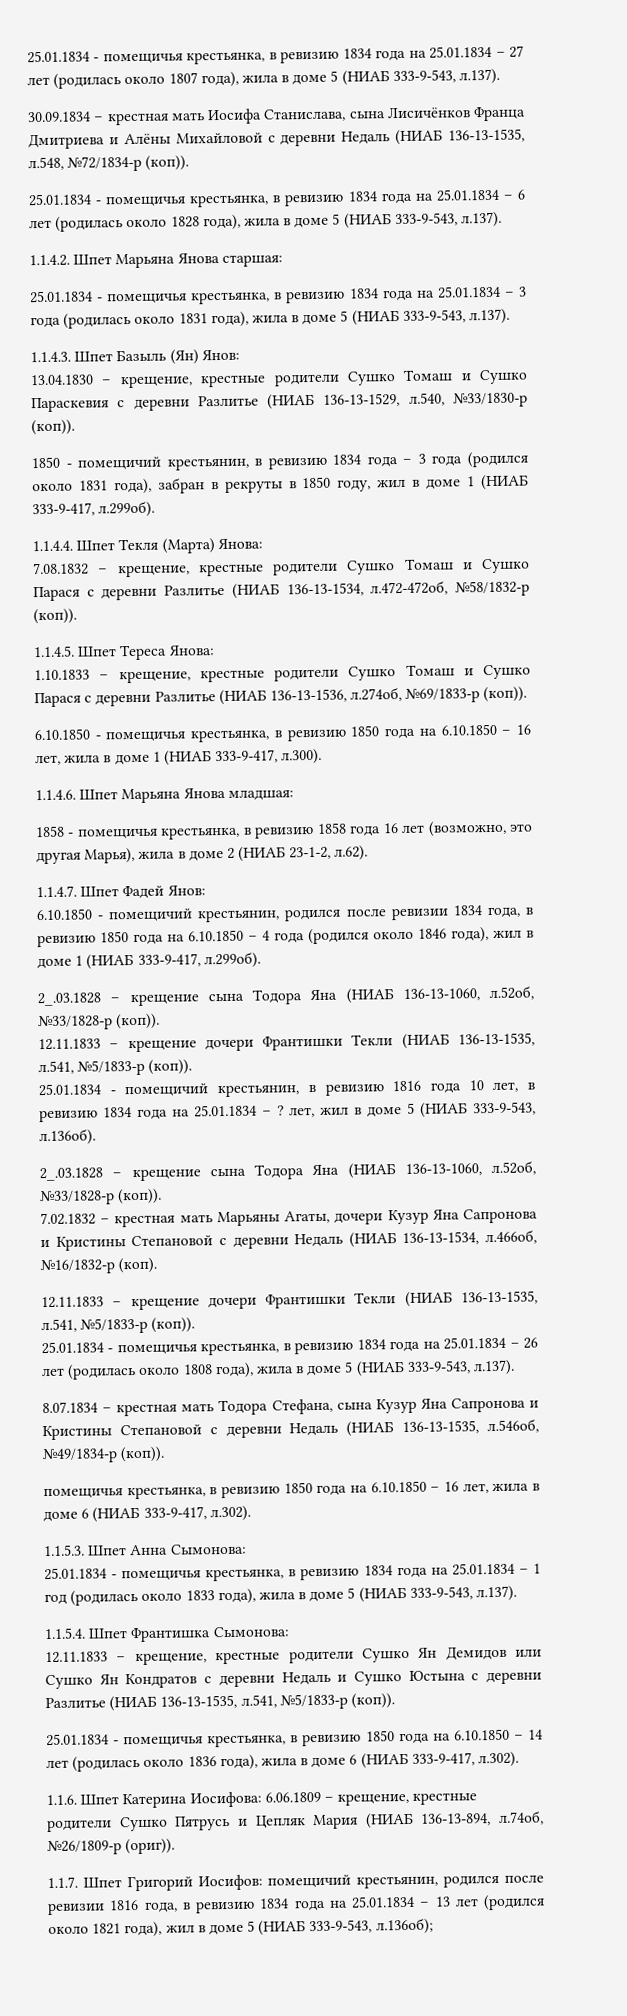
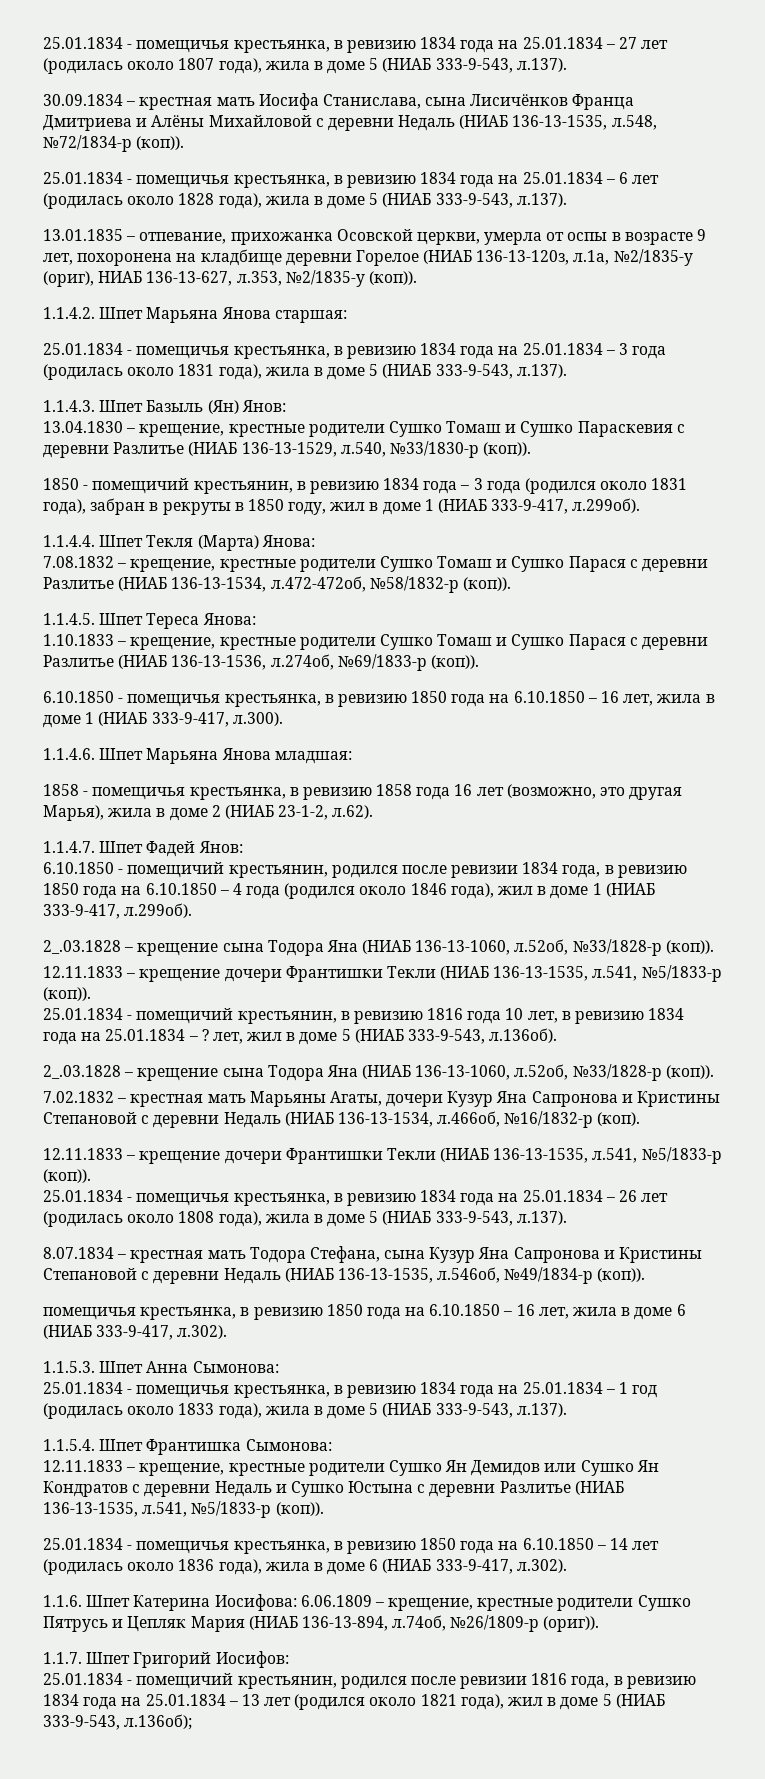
+ 13.01.1835 – отпевание, прихожанка Осовской церкви, умерла от оспы в возрасте 9 лет, похоронена на кладбище деревни Горелое (НИАБ 136-13-120з, л.1а, №2/1835-у (ориг), НИАБ 136-13-627, л.353, №2/1835-у (коп)).
- 1.1.7. Шпет Григорий Иосифов: помещичий крестьянин, родился после ревизии 1816 года, в ревизию 1834 года на 25.01.1834 – 13 лет (родился около 1821 года), жил в доме 5 (НИАБ 333-9-543, л.136об);
+ 1.1.7. Шпет Григорий Иосифов:
+ 25.01.1834 - помещичий крестьянин, родился после ревизии 1816 года, в ревизию 1834 года на 25.01.1834 – 13 лет (родился около 1821 года), жил в доме 5 (НИАБ 333-9-543, л.136об);

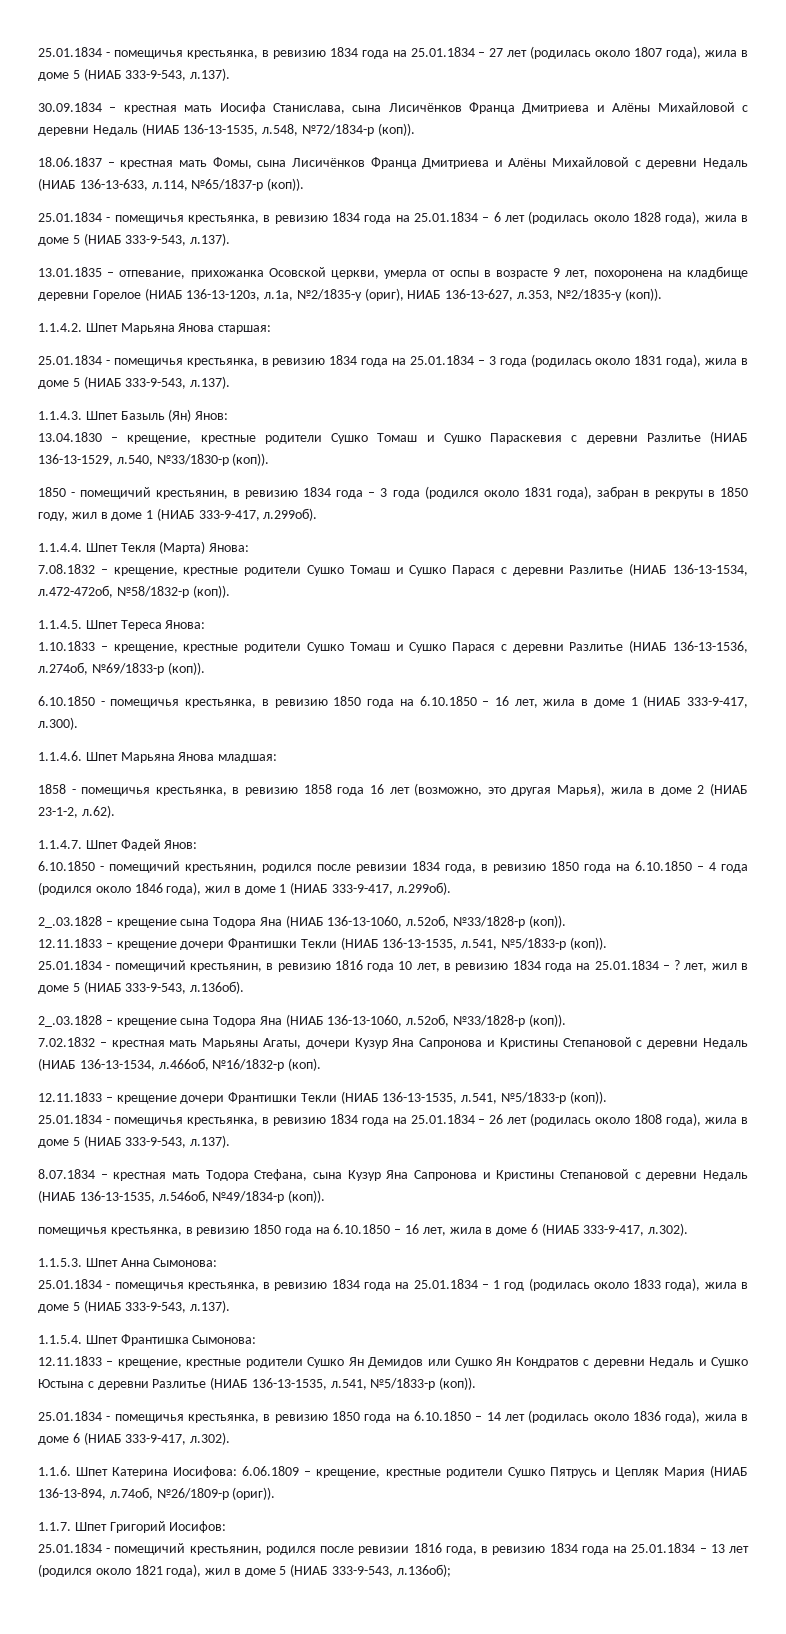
+ 18.06.1837 – крестная мать Фомы, сына Лисичёнков Франца Дмитриева и Алёны Михайловой с деревни Недаль (НИАБ 136-13-633, л.114, №65/1837-р (коп)).

